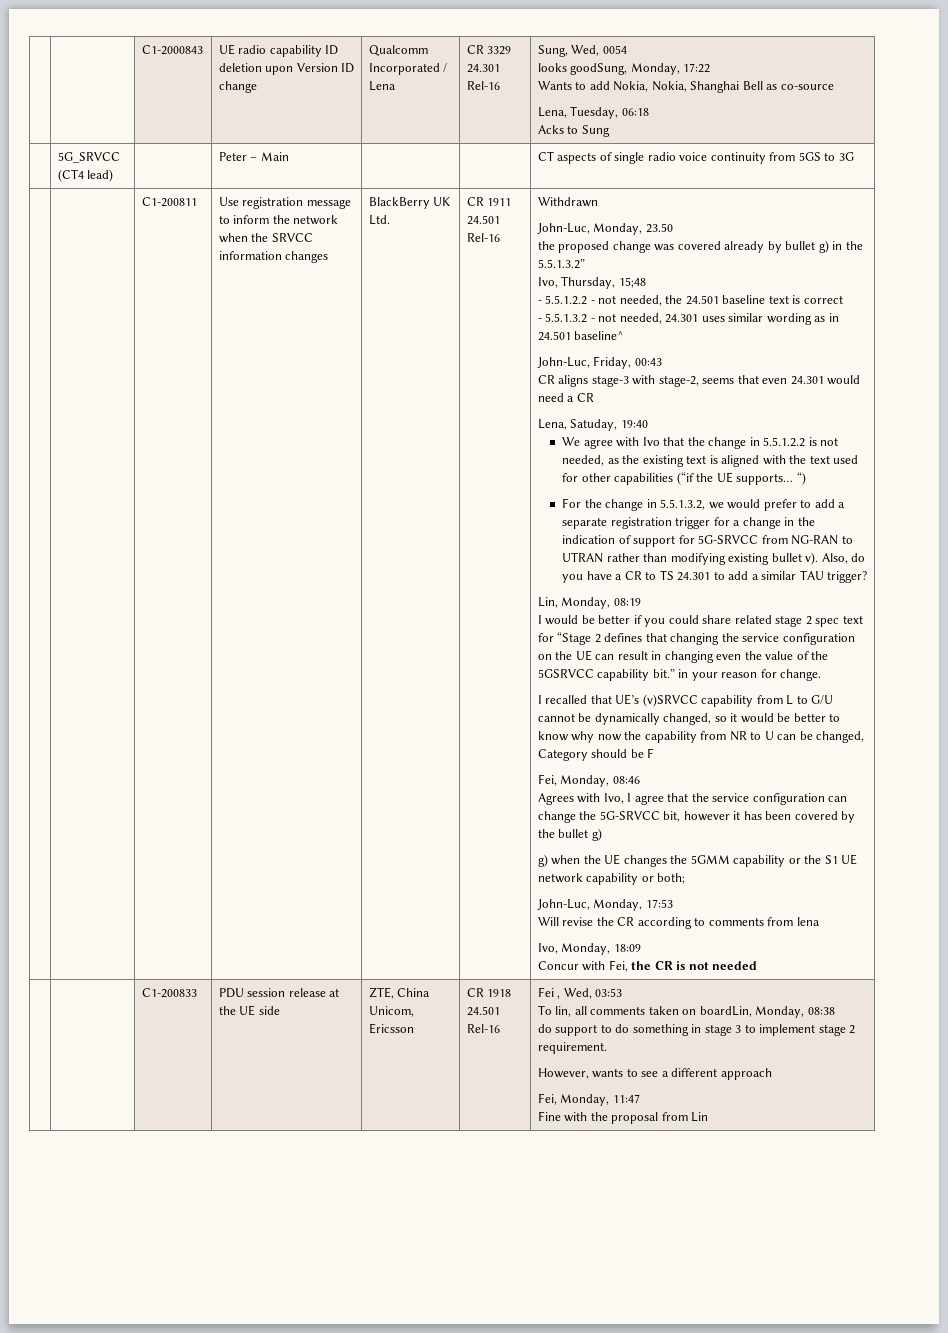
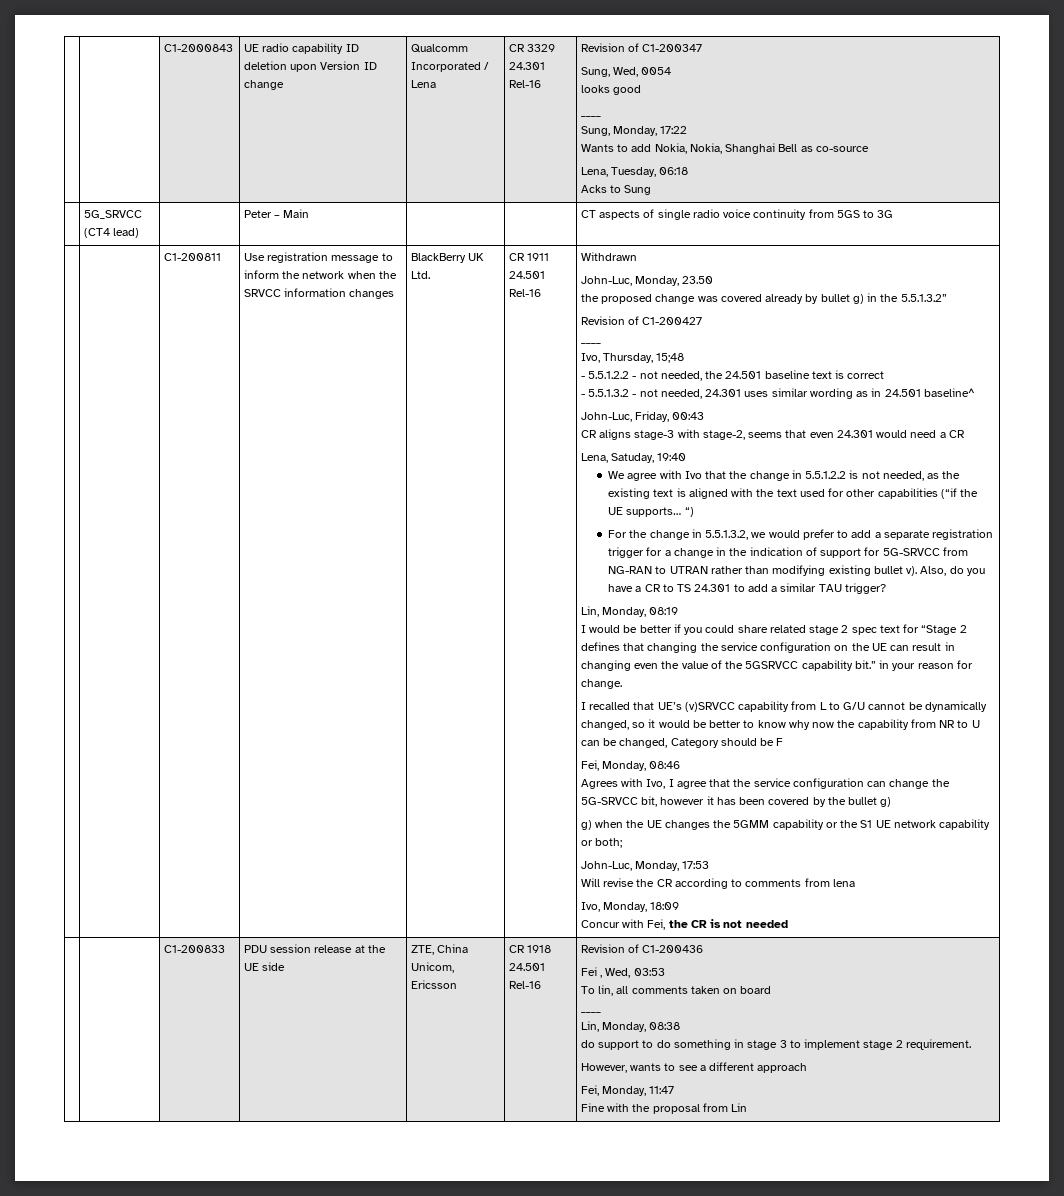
+ Revision of C1-200347
- looks goodSung, Monday, 17:22
+ looks good
+ ____
+ Sung, Monday, 17:22
+ Revision of C1-200427
+ ____
+ Revision of C1-200436
- To lin, all comments taken on boardLin, Monday, 08:38
+ To lin, all comments taken on board
+ ____
+ Lin, Monday, 08:38

